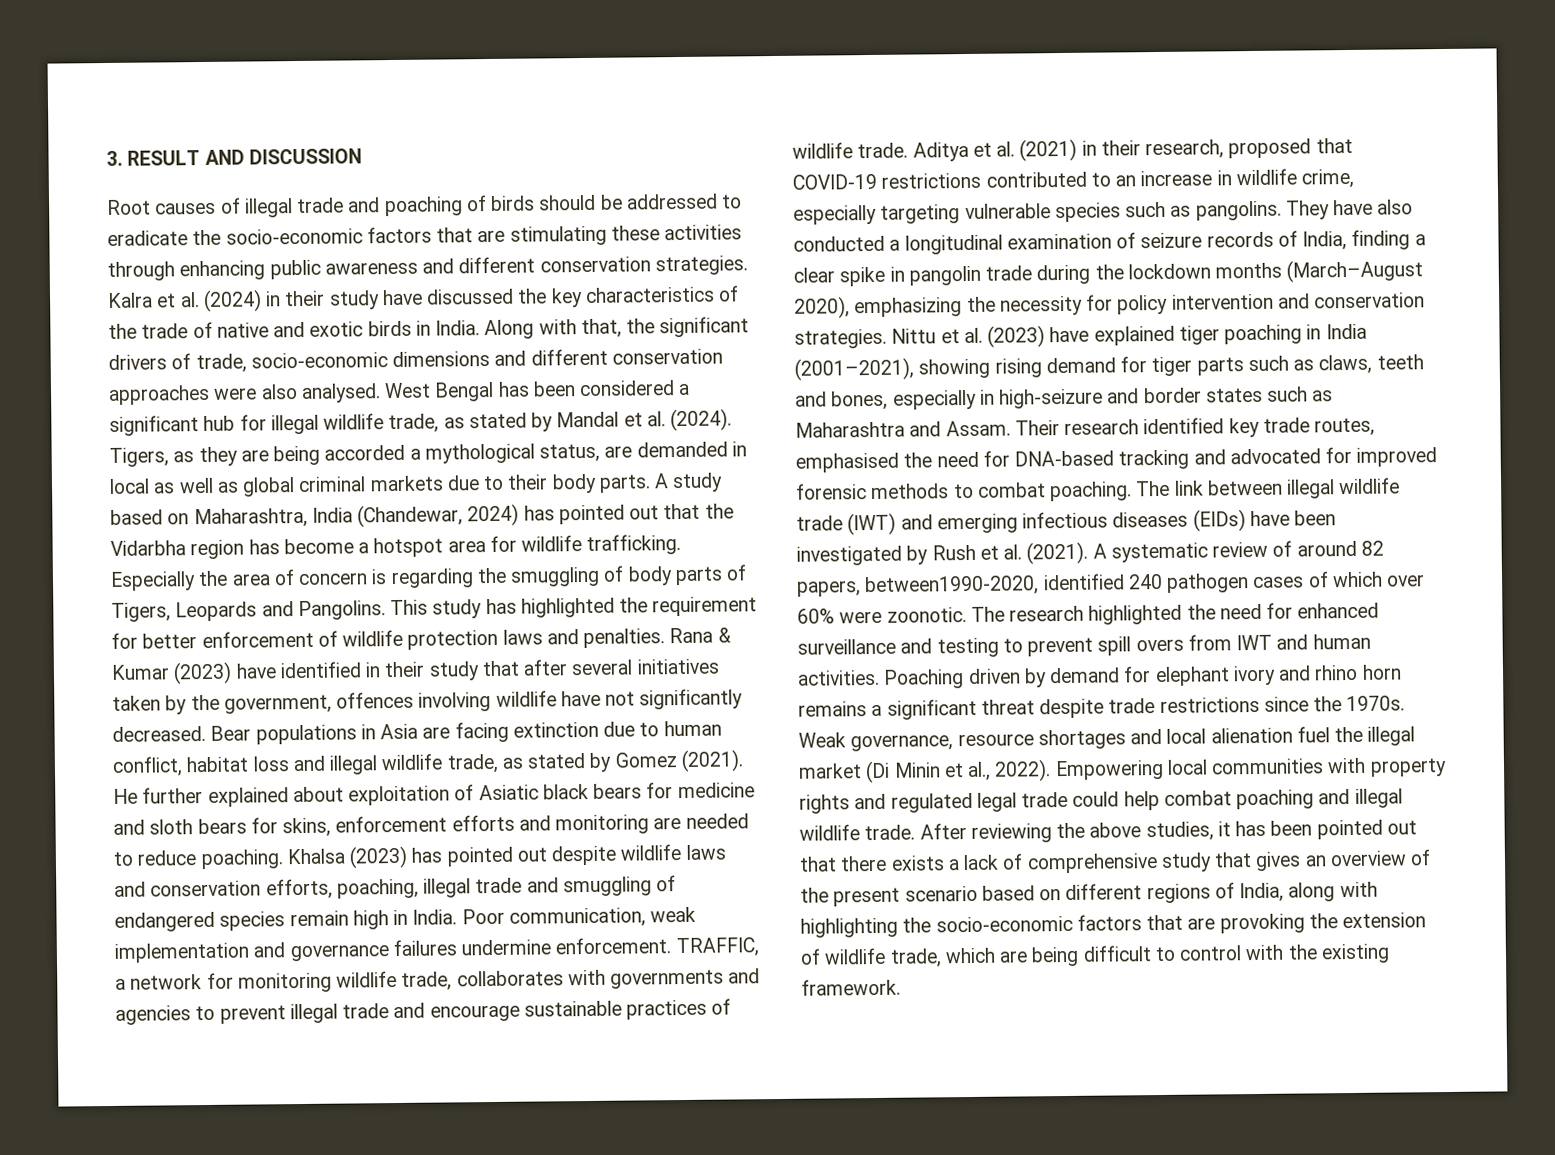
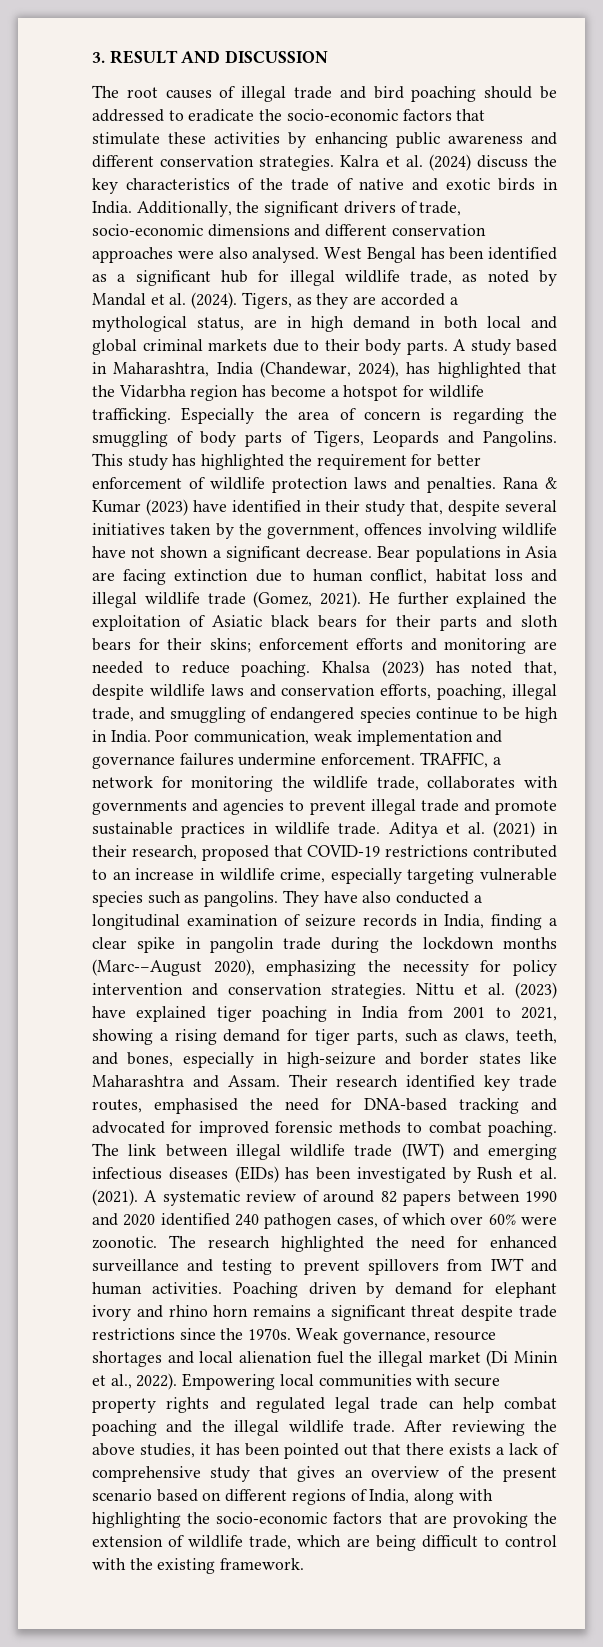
- Root causes of illegal trade and poaching of birds should be addressed to eradicate the socio-economic factors that are stimulating these activities through enhancing public awareness and different conservation strategies.
+ The root causes of illegal trade and bird poaching should be addressed to eradicate the socio-economic factors that stimulate these activities by enhancing public awareness and different conservation strategies.
- Kalra et al. (2024) in their study have discussed the key characteristics of the trade of native and exotic birds in India.
+ Kalra et al. (2024) discuss the key characteristics of the trade of native and exotic birds in India.
- Along with that, the significant drivers of trade, socio-economic dimensions and different conservation approaches were also analysed.
+ Additionally, the significant drivers of trade, socio-economic dimensions and different conservation approaches were also analysed.
- West Bengal has been considered a significant hub for illegal wildlife trade, as stated by Mandal et al. (2024).
+ West Bengal has been identified as a significant hub for illegal wildlife trade, as noted by Mandal et al. (2024).
- Tigers, as they are being accorded a mythological status, are demanded in local as well as global criminal markets due to their body parts.
+ Tigers, as they are accorded a mythological status, are in high demand in both local and global criminal markets due to their body parts.
- A study based on Maharashtra, India (Chandewar, 2024) has pointed out that the Vidarbha region has become a hotspot area for wildlife trafficking.
+ A study based in Maharashtra, India (Chandewar, 2024), has highlighted that the Vidarbha region has become a hotspot for wildlife trafficking.
- Rana & Kumar (2023) have identified in their study that after several initiatives taken by the government, offences involving wildlife have not significantly decreased.
+ Rana & Kumar (2023) have identified in their study that, despite several initiatives taken by the government, offences involving wildlife have not shown a significant decrease.
- Bear populations in Asia are facing extinction due to human conflict, habitat loss and illegal wildlife trade, as stated by Gomez (2021).
+ Bear populations in Asia are facing extinction due to human conflict, habitat loss and illegal wildlife trade (Gomez, 2021).
- He further explained about exploitation of Asiatic black bears for medicine and sloth bears for skins, enforcement efforts and monitoring are needed to reduce poaching.
+ He further explained the exploitation of Asiatic black bears for their parts and sloth bears for their skins; enforcement efforts and monitoring are needed to reduce poaching.
- Khalsa (2023) has pointed out despite wildlife laws and conservation efforts, poaching, illegal trade and smuggling of endangered species remain high in India.
+ Khalsa (2023) has noted that, despite wildlife laws and conservation efforts, poaching, illegal trade, and smuggling of endangered species continue to be high in India.
- TRAFFIC, a network for monitoring wildlife trade, collaborates with governments and agencies to prevent illegal trade and encourage sustainable practices of wildlife trade.
+ TRAFFIC, a network for monitoring the wildlife trade, collaborates with governments and agencies to prevent illegal trade and promote sustainable practices in wildlife trade.
- They have also conducted a longitudinal examination of seizure records of India, finding a clear spike in pangolin trade during the lockdown months (March–August 2020), emphasizing the necessity for policy intervention and conservation strategies.
+ They have also conducted a longitudinal examination of seizure records in India, finding a clear spike in pangolin trade during the lockdown months (Marc-–August 2020), emphasizing the necessity for policy intervention and conservation strategies.
- Nittu et al. (2023) have explained tiger poaching in India (2001–2021), showing rising demand for tiger parts such as claws, teeth and bones, especially in high-seizure and border states such as Maharashtra and Assam.
+ Nittu et al. (2023) have explained tiger poaching in India from 2001 to 2021, showing a rising demand for tiger parts, such as claws, teeth, and bones, especially in high-seizure and border states like Maharashtra and Assam.
- The link between illegal wildlife trade (IWT) and emerging infectious diseases (EIDs) have been investigated by Rush et al. (2021).
+ The link between illegal wildlife trade (IWT) and emerging infectious diseases (EIDs) has been investigated by Rush et al. (2021).
- A systematic review of around 82 papers, between1990-2020, identified 240 pathogen cases of which over 60% were zoonotic.
+ A systematic review of around 82 papers between 1990 and 2020 identified 240 pathogen cases, of which over 60% were zoonotic.
- The research highlighted the need for enhanced surveillance and testing to prevent spill overs from IWT and human activities.
+ The research highlighted the need for enhanced surveillance and testing to prevent spillovers from IWT and human activities.
- Empowering local communities with property rights and regulated legal trade could help combat poaching and illegal wildlife trade.
+ Empowering local communities with secure property rights and regulated legal trade can help combat poaching and the illegal wildlife trade.

